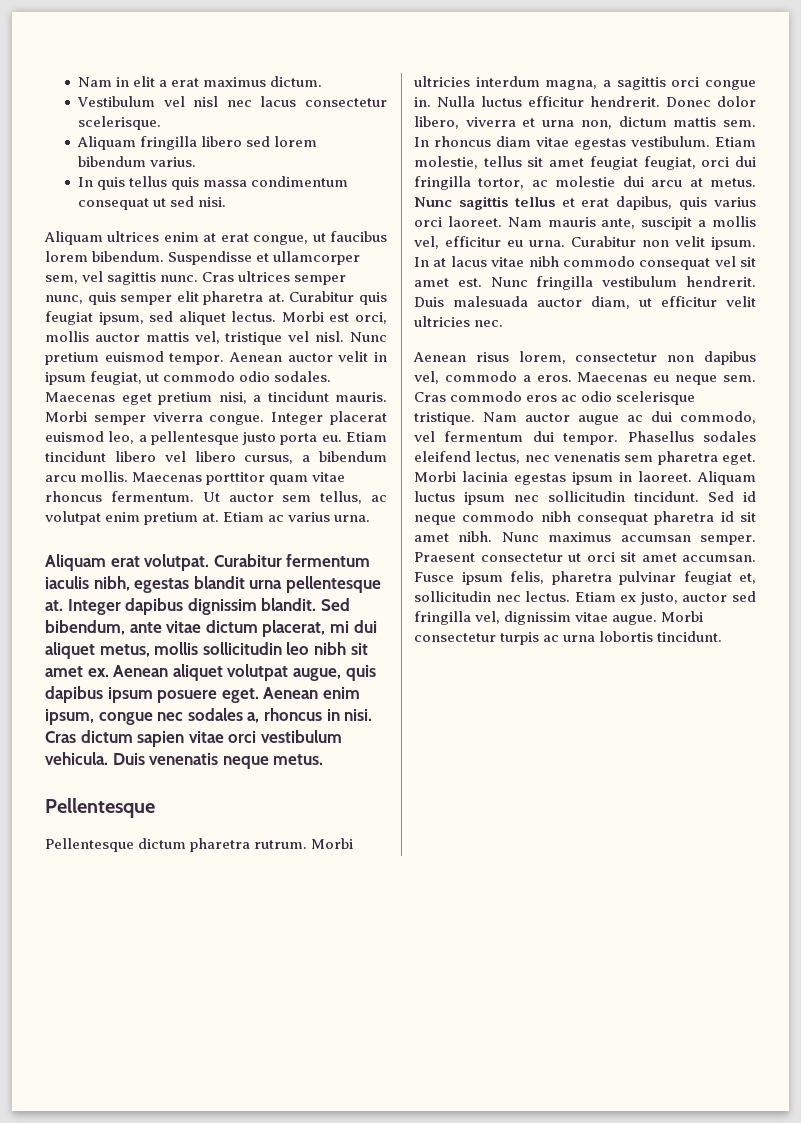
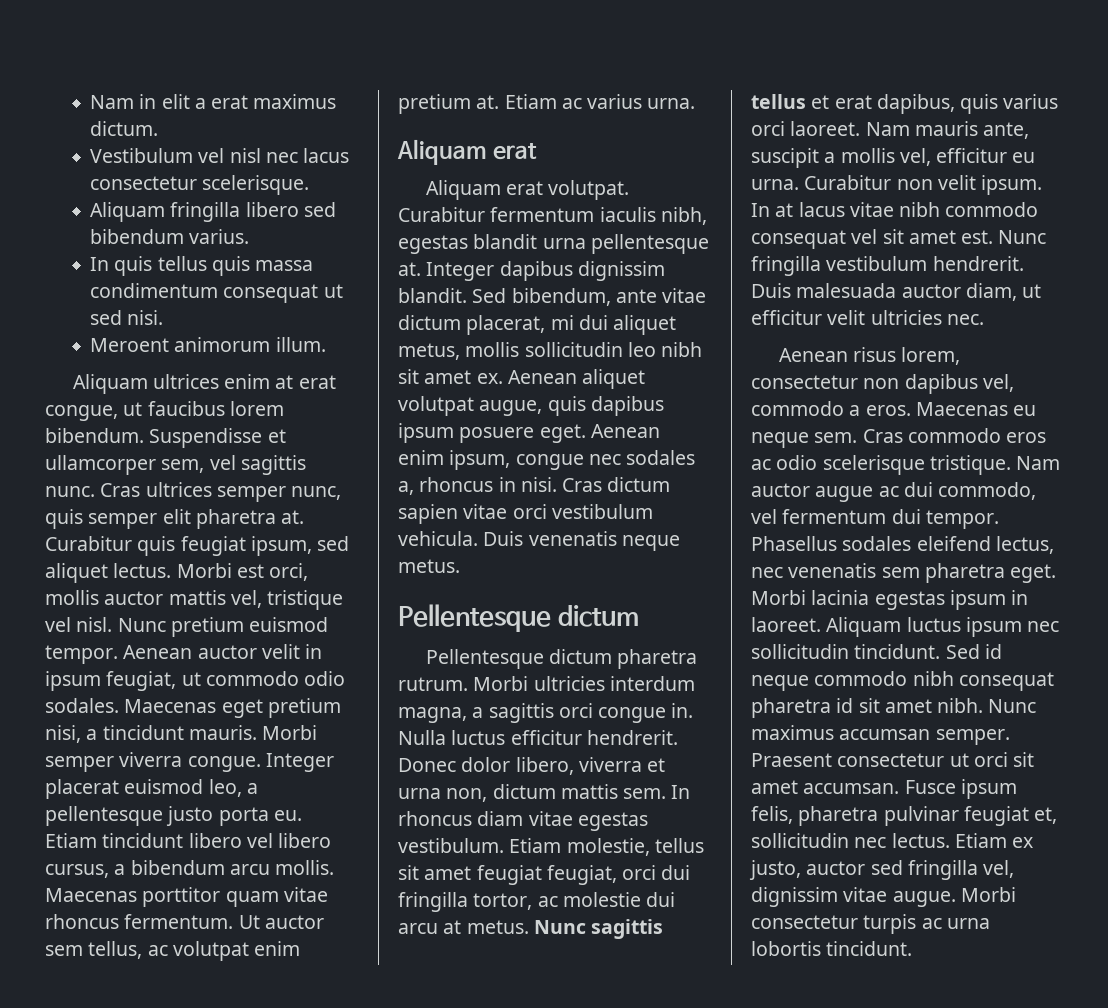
- Aliquam fringilla libero sed lorem bibendum varius.
+ Aliquam fringilla libero sed bibendum varius.
+ Meroent animorum illum.
  Etiam ac varius urna.
+ Aliquam erat
  Duis venenatis neque metus.
- Pellentesque
+ Pellentesque dictum

